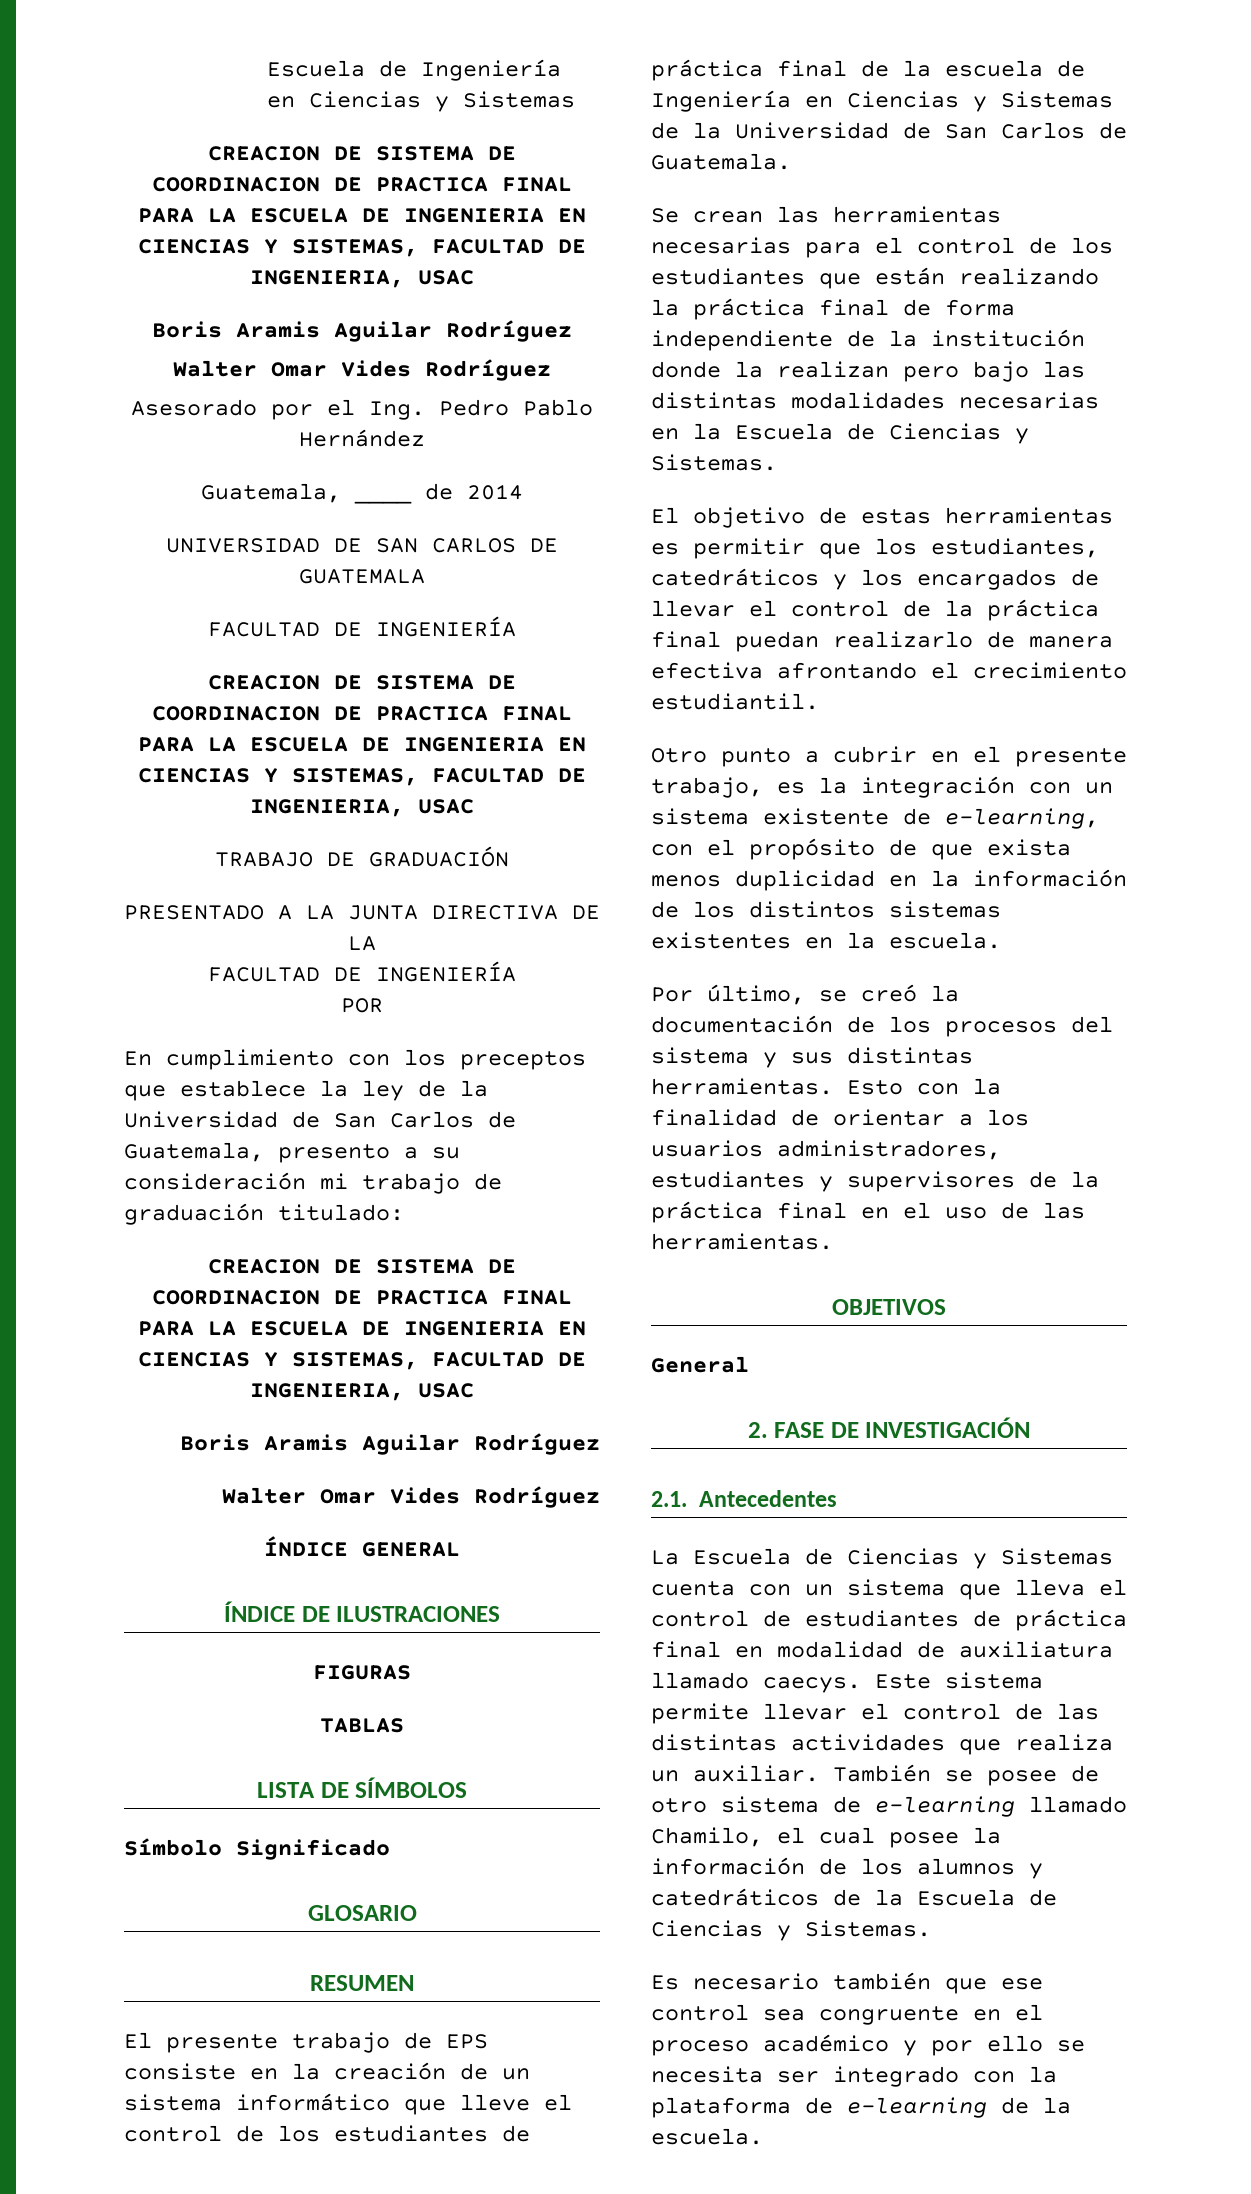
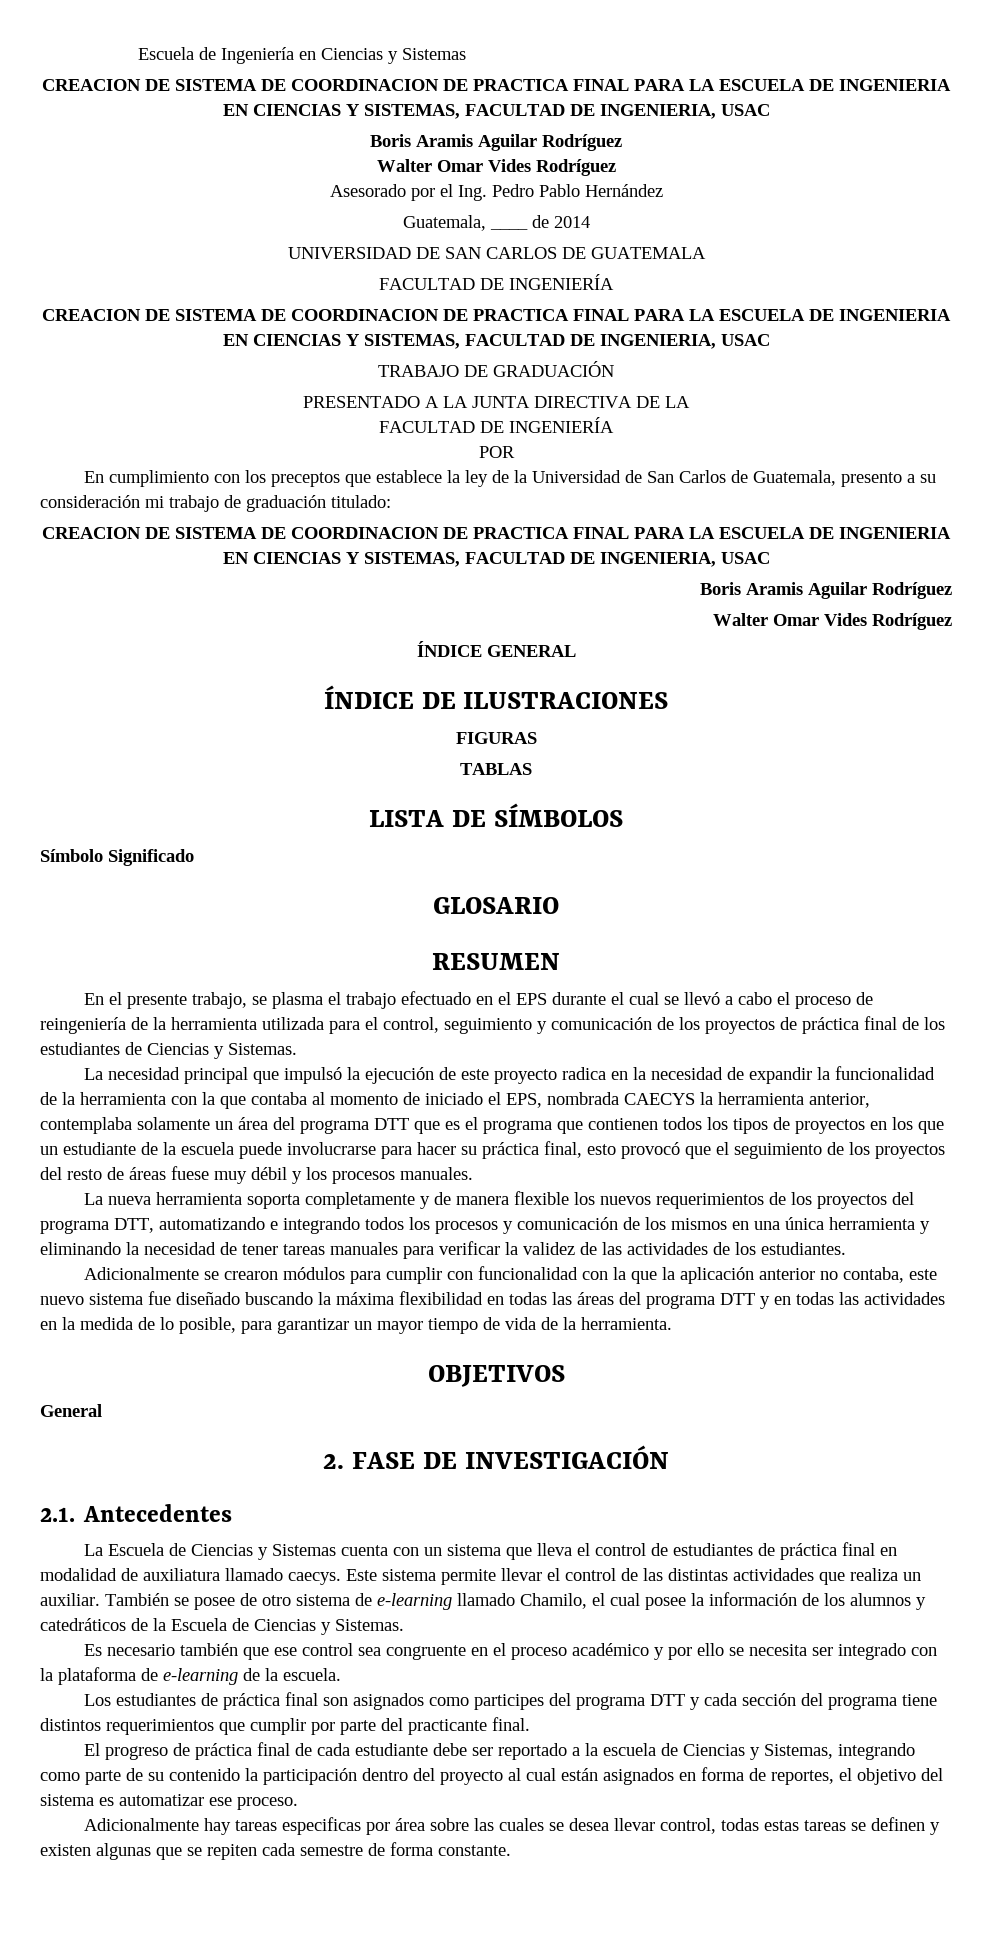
- El presente trabajo de EPS consiste en la creación de un sistema informático que lleve el control de los estudiantes de práctica final de la escuela de Ingeniería en Ciencias y Sistemas de la Universidad de San Carlos de Guatemala.
- Se crean las herramientas necesarias para el control de los estudiantes que están realizando la práctica final de forma independiente de la institución donde la realizan pero bajo las distintas modalidades necesarias en la Escuela de Ciencias y Sistemas.
- El objetivo de estas herramientas es permitir que los estudiantes, catedráticos y los encargados de llevar el control de la práctica final puedan realizarlo de manera efectiva afrontando el crecimiento estudiantil.
- Otro punto a cubrir en el presente trabajo, es la integración con un sistema existente de e-learning, con el propósito de que exista menos duplicidad en la información de los distintos sistemas existentes en la escuela.
- Por último, se creó la documentación de los procesos del sistema y sus distintas herramientas. Esto con la finalidad de orientar a los usuarios administradores, estudiantes y supervisores de la práctica final en el uso de las herramientas.
+ En el presente trabajo, se plasma el trabajo efectuado en el EPS durante el cual se llevó a cabo el proceso de reingeniería de la herramienta utilizada para el control, seguimiento y comunicación de los proyectos de práctica final de los estudiantes de Ciencias y Sistemas.
+ La necesidad principal que impulsó la ejecución de este proyecto radica en la necesidad de expandir la funcionalidad de la herramienta con la que contaba al momento de iniciado el EPS, nombrada CAECYS la herramienta anterior, contemplaba solamente un área del programa DTT que es el programa que contienen todos los tipos de proyectos en los que un estudiante de la escuela puede involucrarse para hacer su práctica final, esto provocó que el seguimiento de los proyectos del resto de áreas fuese muy débil y los procesos manuales.
+ La nueva herramienta soporta completamente y de manera flexible los nuevos requerimientos de los proyectos del programa DTT, automatizando e integrando todos los procesos y comunicación de los mismos en una única herramienta y eliminando la necesidad de tener tareas manuales para verificar la validez de las actividades de los estudiantes.
+ Adicionalmente se crearon módulos para cumplir con funcionalidad con la que la aplicación anterior no contaba, este nuevo sistema fue diseñado buscando la máxima flexibilidad en todas las áreas del programa DTT y en todas las actividades en la medida de lo posible, para garantizar un mayor tiempo de vida de la herramienta.
+ Los estudiantes de práctica final son asignados como participes del programa DTT y cada sección del programa tiene distintos requerimientos que cumplir por parte del practicante final.
+ El progreso de práctica final de cada estudiante debe ser reportado a la escuela de Ciencias y Sistemas, integrando como parte de su contenido la participación dentro del proyecto al cual están asignados en forma de reportes, el objetivo del sistema es automatizar ese proceso.
+ Adicionalmente hay tareas especificas por área sobre las cuales se desea llevar control, todas estas tareas se definen y existen algunas que se repiten cada semestre de forma constante.

